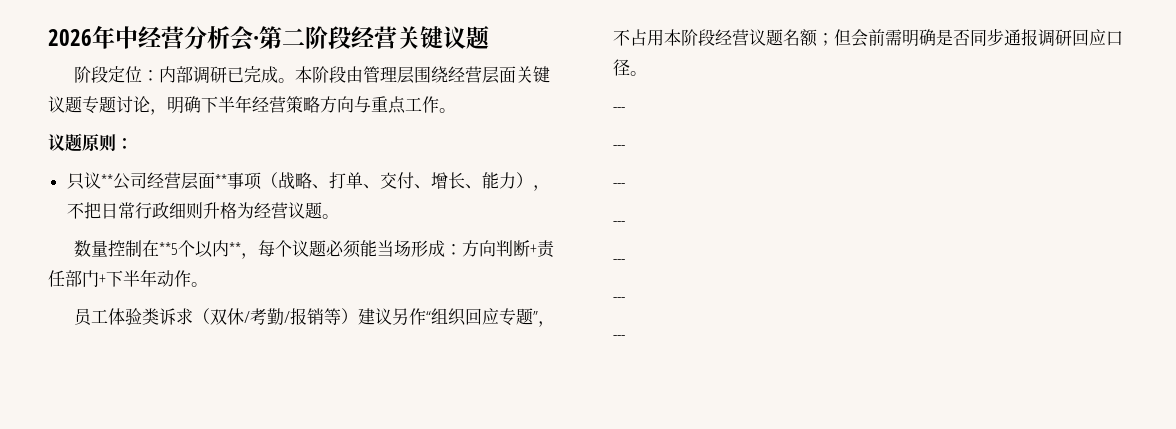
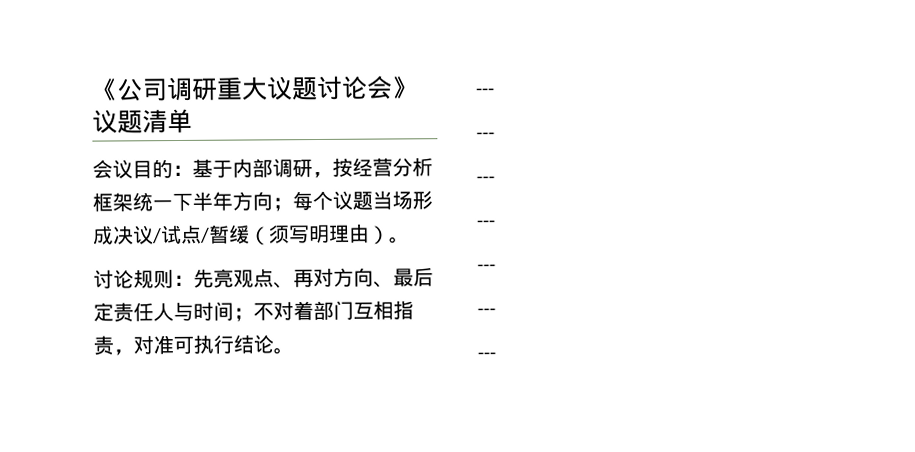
- 2026年中经营分析会·第二阶段经营关键议题
- 阶段定位：内部调研已完成。本阶段由管理层围绕经营层面关键议题专题讨论，明确下半年经营策略方向与重点工作。
- 议题原则：
- 只议**公司经营层面**事项（战略、打单、交付、增长、能力），不把日常行政细则升格为经营议题。
- 数量控制在**5个以内**，每个议题必须能当场形成：方向判断+责任部门+下半年动作。
- 员工体验类诉求（双休/考勤/报销等）建议另作“组织回应专题”，不占用本阶段经营议题名额；但会前需明确是否同步通报调研回应口径。
+ 《公司调研重大议题讨论会》议题清单
+ 会议目的：基于内部调研，按经营分析框架统一下半年方向；每个议题当场形成决议/试点/暂缓（须写明理由）。
+ 讨论规则：先亮观点、再对方向、最后定责任人与时间；不对着部门互相指责，对准可执行结论。

